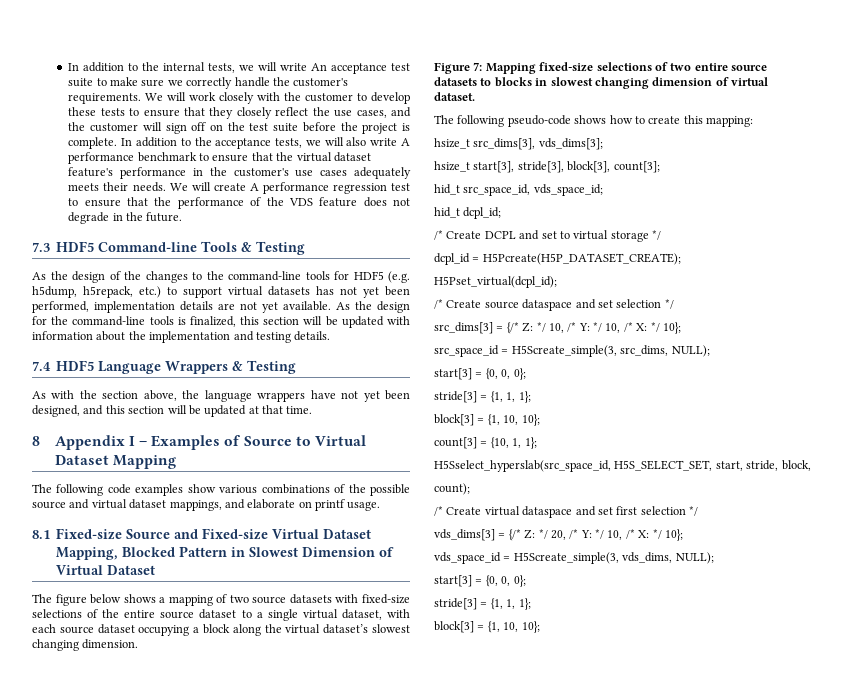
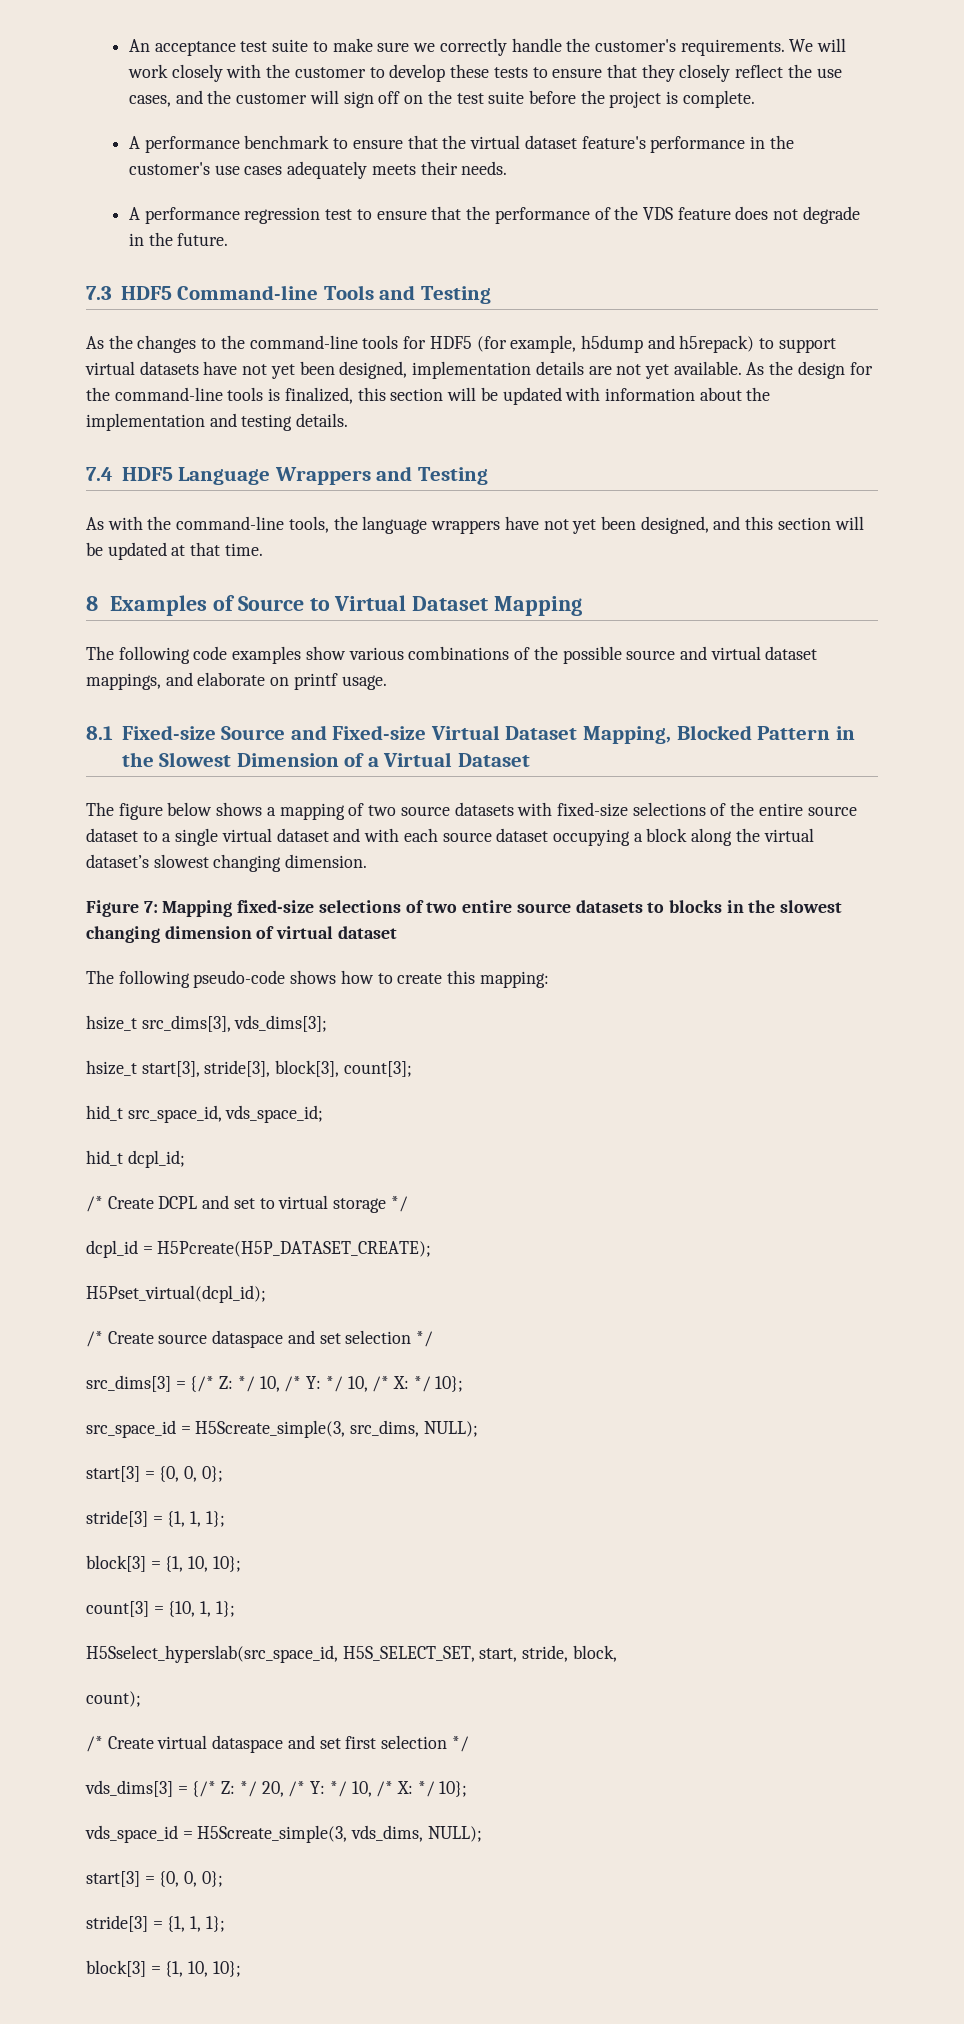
- In addition to the internal tests, we will write An acceptance test suite to make sure we correctly handle the customer's requirements.
+ An acceptance test suite to make sure we correctly handle the customer's requirements.
- We will work closely with the customer to develop these tests to ensure that they closely reflect the use cases, and the customer will sign off on the test suite before the project is complete. In addition to the acceptance tests, we will also write A performance benchmark to ensure that the virtual dataset feature's performance in the customer's use cases adequately meets their needs. We will create A performance regression test to ensure that the performance of the VDS feature does not degrade in the future.
+ We will work closely with the customer to develop these tests to ensure that they closely reflect the use cases, and the customer will sign off on the test suite before the project is complete.
+ A performance benchmark to ensure that the virtual dataset feature's performance in the customer's use cases adequately meets their needs.
+ A performance regression test to ensure that the performance of the VDS feature does not degrade in the future.
- 7.3 HDF5 Command-line Tools & Testing
+ 7.3 HDF5 Command-line Tools and Testing
- As the design of the changes to the command-line tools for HDF5 (e.g. h5dump, h5repack, etc.) to support virtual datasets has not yet been performed, implementation details are not yet available.
+ As the changes to the command-line tools for HDF5 (for example, h5dump and h5repack) to support virtual datasets have not yet been designed, implementation details are not yet available.
- 7.4 HDF5 Language Wrappers & Testing
+ 7.4 HDF5 Language Wrappers and Testing
- As with the section above, the language wrappers have not yet been designed, and this section will be updated at that time.
+ As with the command-line tools, the language wrappers have not yet been designed, and this section will be updated at that time.
- 8 Appendix I – Examples of Source to Virtual Dataset Mapping
+ 8 Examples of Source to Virtual Dataset Mapping
- 8.1 Fixed-size Source and Fixed-size Virtual Dataset Mapping, Blocked Pattern in Slowest Dimension of Virtual Dataset
+ 8.1 Fixed-size Source and Fixed-size Virtual Dataset Mapping, Blocked Pattern in the Slowest Dimension of a Virtual Dataset
- The figure below shows a mapping of two source datasets with fixed-size selections of the entire source dataset to a single virtual dataset, with each source dataset occupying a block along the virtual dataset’s slowest changing dimension.
+ The figure below shows a mapping of two source datasets with fixed-size selections of the entire source dataset to a single virtual dataset and with each source dataset occupying a block along the virtual dataset’s slowest changing dimension.
- Figure 7: Mapping fixed-size selections of two entire source datasets to blocks in slowest changing dimension of virtual dataset.
+ Figure 7: Mapping fixed-size selections of two entire source datasets to blocks in the slowest changing dimension of virtual dataset

